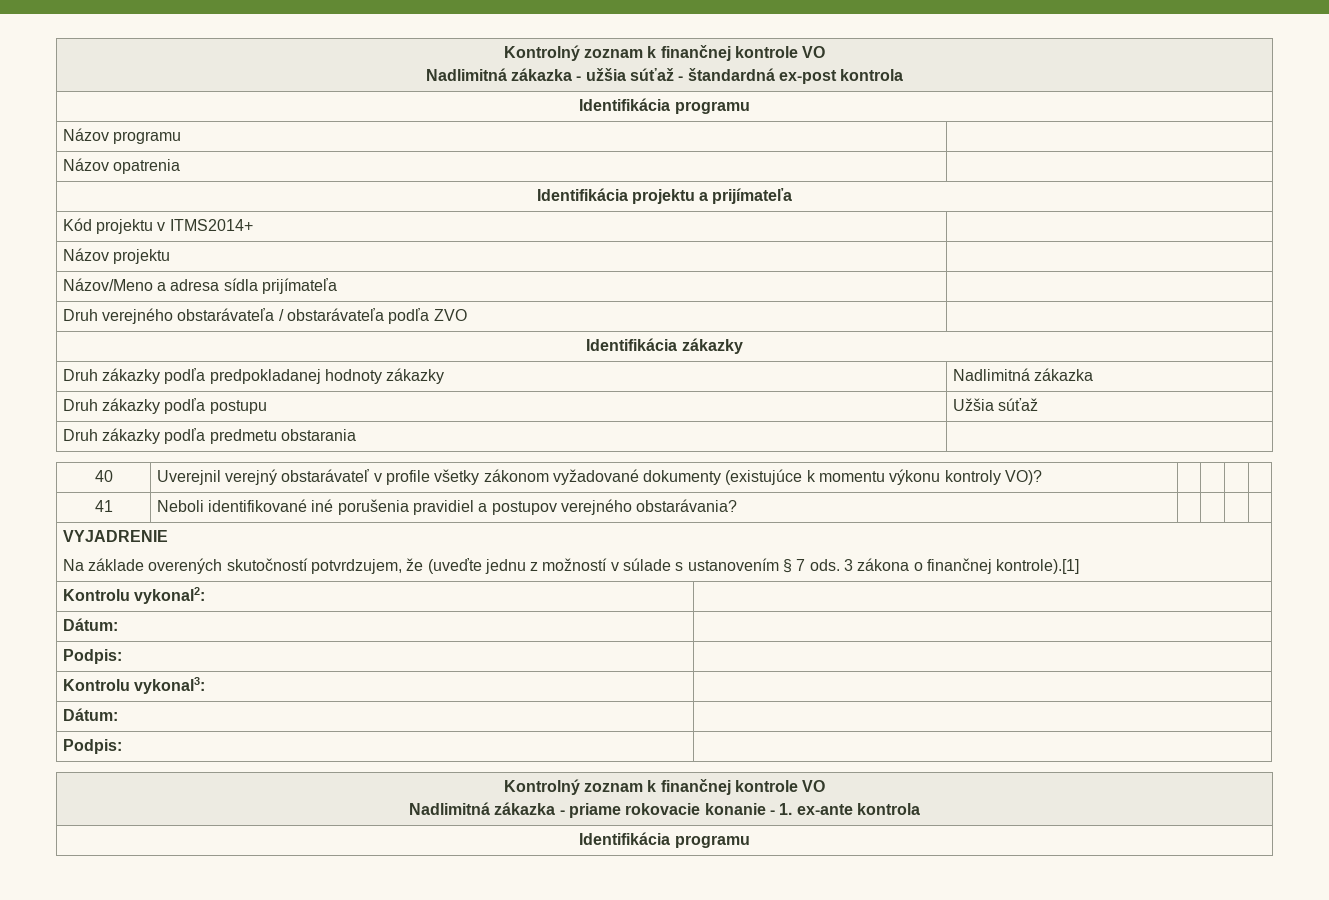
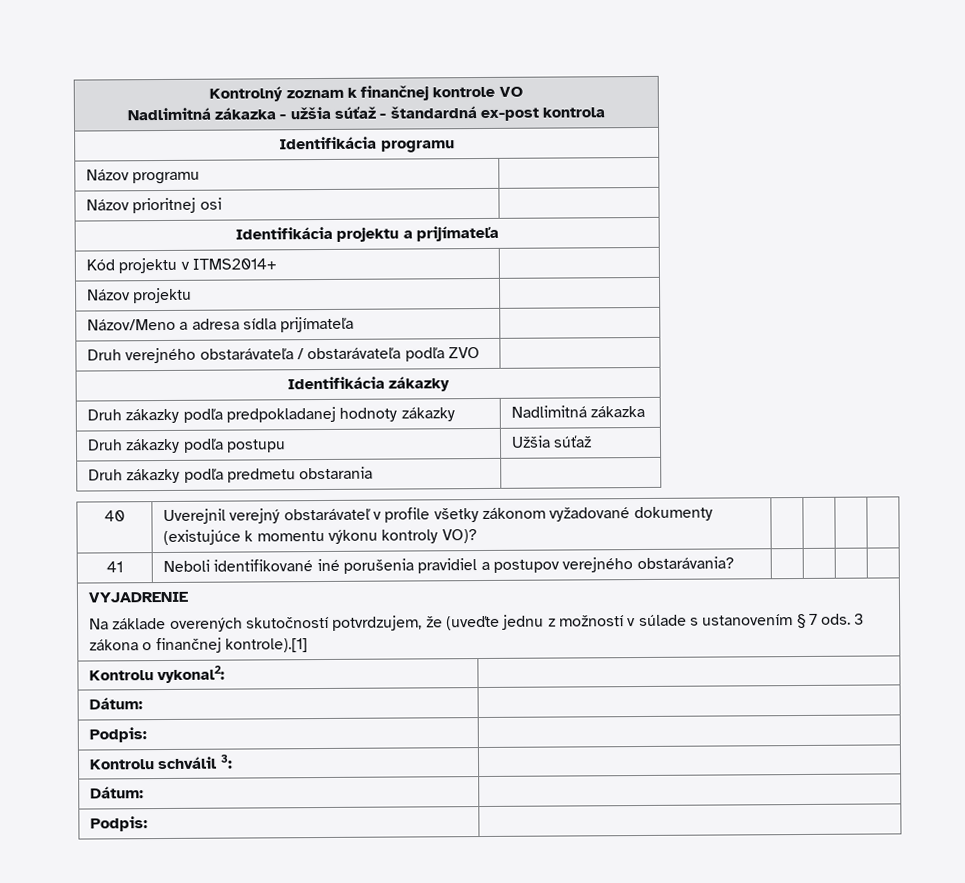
- Názov opatrenia |
+ Názov prioritnej osi |
- Kontrolu vykonal3: |
+ Kontrolu schválil 3: |
  Dátum: |
  Podpis: |
- Kontrolný zoznam k finančnej kontrole VO
- Nadlimitná zákazka - priame rokovacie konanie - 1. ex-ante kontrola
- Identifikácia programu

